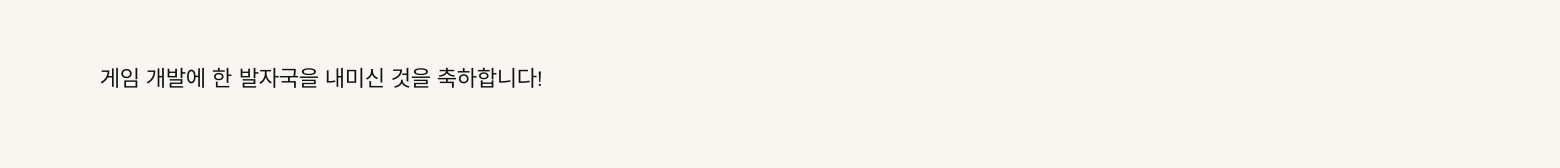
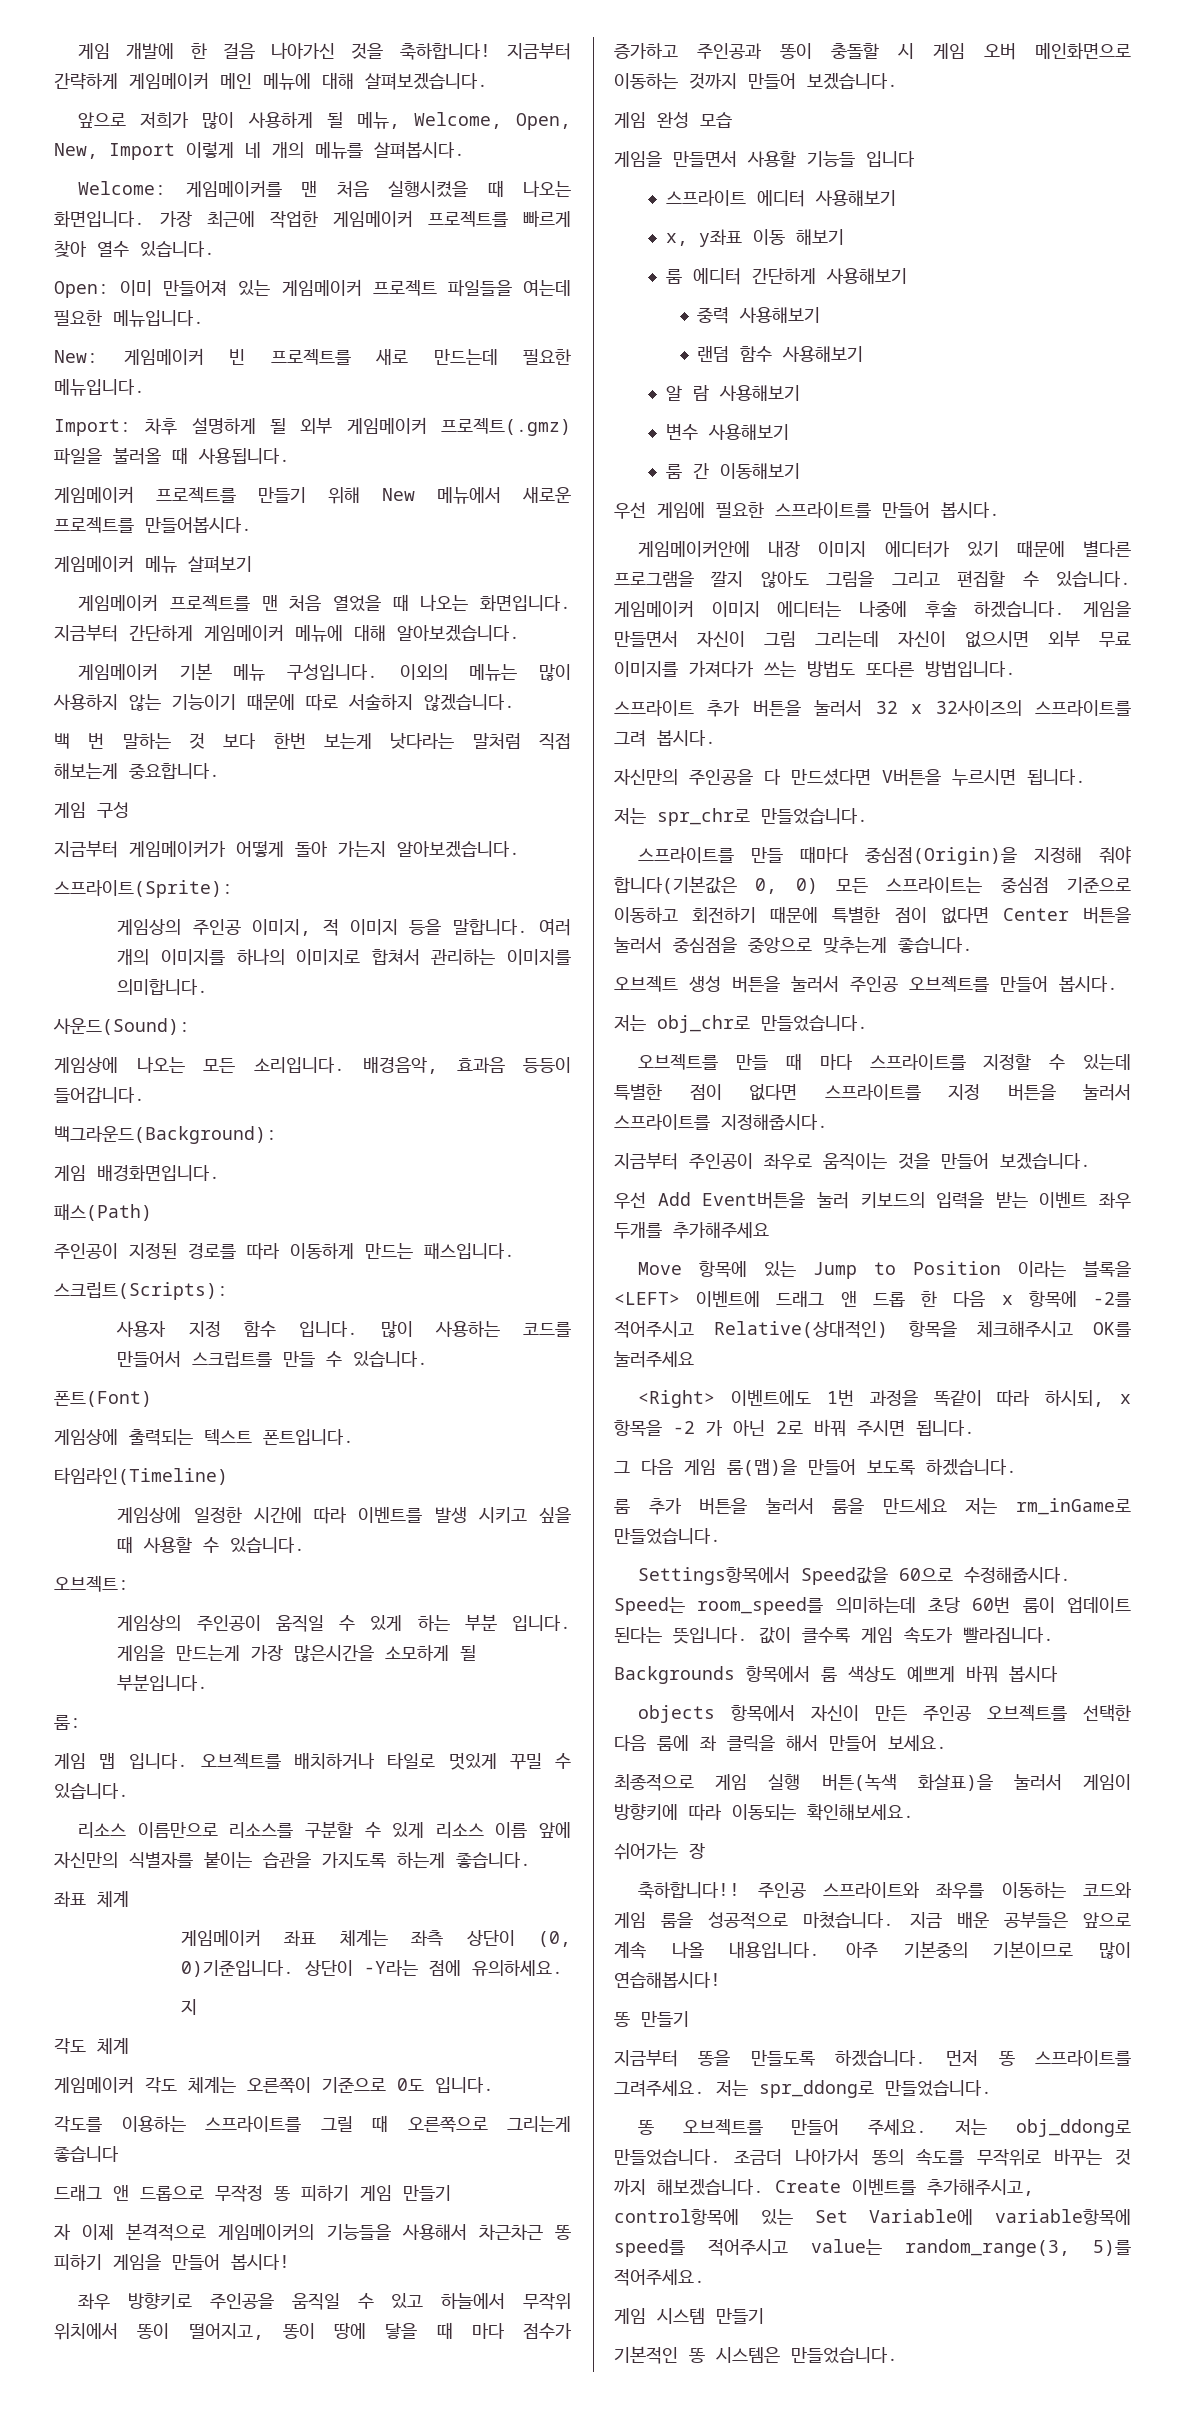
- 게임 개발에 한 발자국을 내미신 것을 축하합니다!
+ 게임 개발에 한 걸음 나아가신 것을 축하합니다! 지금부터 간략하게 게임메이커 메인 메뉴에 대해 살펴보겠습니다.
+ 앞으로 저희가 많이 사용하게 될 메뉴, Welcome, Open, New, Import 이렇게 네 개의 메뉴를 살펴봅시다.
+ Welcome: 게임메이커를 맨 처음 실행시켰을 때 나오는 화면입니다. 가장 최근에 작업한 게임메이커 프로젝트를 빠르게 찾아 열수 있습니다.
+ Open: 이미 만들어져 있는 게임메이커 프로젝트 파일들을 여는데 필요한 메뉴입니다.
+ New: 게임메이커 빈 프로젝트를 새로 만드는데 필요한 메뉴입니다.
+ Import: 차후 설명하게 될 외부 게임메이커 프로젝트(.gmz) 파일을 불러올 때 사용됩니다.
+ 게임메이커 프로젝트를 만들기 위해 New 메뉴에서 새로운 프로젝트를 만들어봅시다.
+ 게임메이커 메뉴 살펴보기
+ 게임메이커 프로젝트를 맨 처음 열었을 때 나오는 화면입니다. 지금부터 간단하게 게임메이커 메뉴에 대해 알아보겠습니다.
+ 게임메이커 기본 메뉴 구성입니다. 이외의 메뉴는 많이 사용하지 않는 기능이기 때문에 따로 서술하지 않겠습니다.
+ 백 번 말하는 것 보다 한번 보는게 낫다라는 말처럼 직접 해보는게 중요합니다.
+ 게임 구성
+ 지금부터 게임메이커가 어떻게 돌아 가는지 알아보겠습니다.
+ 스프라이트(Sprite):
+ 게임상의 주인공 이미지, 적 이미지 등을 말합니다. 여러 개의 이미지를 하나의 이미지로 합쳐서 관리하는 이미지를 의미합니다.
+ 사운드(Sound):
+ 게임상에 나오는 모든 소리입니다. 배경음악, 효과음 등등이 들어갑니다.
+ 백그라운드(Background):
+ 게임 배경화면입니다.
+ 패스(Path)
+ 주인공이 지정된 경로를 따라 이동하게 만드는 패스입니다.
+ 스크립트(Scripts):
+ 사용자 지정 함수 입니다. 많이 사용하는 코드를 만들어서 스크립트를 만들 수 있습니다.
+ 폰트(Font)
+ 게임상에 출력되는 텍스트 폰트입니다.
+ 타임라인(Timeline)
+ 게임상에 일정한 시간에 따라 이벤트를 발생 시키고 싶을 때 사용할 수 있습니다.
+ 오브젝트:
+ 게임상의 주인공이 움직일 수 있게 하는 부분 입니다. 게임을 만드는게 가장 많은시간을 소모하게 될 부분입니다.
+ 룸:
+ 게임 맵 입니다. 오브젝트를 배치하거나 타일로 멋있게 꾸밀 수 있습니다.
+ 리소스 이름만으로 리소스를 구분할 수 있게 리소스 이름 앞에 자신만의 식별자를 붙이는 습관을 가지도록 하는게 좋습니다.
+ 좌표 체계
+ 게임메이커 좌표 체계는 좌측 상단이 (0, 0)기준입니다. 상단이 -Y라는 점에 유의하세요.
+ 지
+ 각도 체계
+ 게임메이커 각도 체계는 오른쪽이 기준으로 0도 입니다.
+ 각도를 이용하는 스프라이트를 그릴 때 오른쪽으로 그리는게 좋습니다
+ 드래그 앤 드롭으로 무작정 똥 피하기 게임 만들기
+ 자 이제 본격적으로 게임메이커의 기능들을 사용해서 차근차근 똥 피하기 게임을 만들어 봅시다!
+ 좌우 방향키로 주인공을 움직일 수 있고 하늘에서 무작위 위치에서 똥이 떨어지고, 똥이 땅에 닿을 때 마다 점수가 증가하고 주인공과 똥이 충돌할 시 게임 오버 메인화면으로 이동하는 것까지 만들어 보겠습니다.
+ 게임 완성 모습
+ 게임을 만들면서 사용할 기능들 입니다
+ 스프라이트 에디터 사용해보기
+ x, y좌표 이동 해보기
+ 룸 에디터 간단하게 사용해보기
+ 중력 사용해보기
+ 랜덤 함수 사용해보기
+ 알 람 사용해보기
+ 변수 사용해보기
+ 룸 간 이동해보기
+ 우선 게임에 필요한 스프라이트를 만들어 봅시다.
+ 게임메이커안에 내장 이미지 에디터가 있기 때문에 별다른 프로그램을 깔지 않아도 그림을 그리고 편집할 수 있습니다. 게임메이커 이미지 에디터는 나중에 후술 하겠습니다. 게임을 만들면서 자신이 그림 그리는데 자신이 없으시면 외부 무료 이미지를 가져다가 쓰는 방법도 또다른 방법입니다.
+ 스프라이트 추가 버튼을 눌러서 32 x 32사이즈의 스프라이트를 그려 봅시다.
+ 자신만의 주인공을 다 만드셨다면 V버튼을 누르시면 됩니다.
+ 저는 spr_chr로 만들었습니다.
+ 스프라이트를 만들 때마다 중심점(Origin)을 지정해 줘야 합니다(기본값은 0, 0) 모든 스프라이트는 중심점 기준으로 이동하고 회전하기 때문에 특별한 점이 없다면 Center 버튼을 눌러서 중심점을 중앙으로 맞추는게 좋습니다.
+ 오브젝트 생성 버튼을 눌러서 주인공 오브젝트를 만들어 봅시다.
+ 저는 obj_chr로 만들었습니다.
+ 오브젝트를 만들 때 마다 스프라이트를 지정할 수 있는데 특별한 점이 없다면 스프라이트를 지정 버튼을 눌러서 스프라이트를 지정해줍시다.
+ 지금부터 주인공이 좌우로 움직이는 것을 만들어 보겠습니다.
+ 우선 Add Event버튼을 눌러 키보드의 입력을 받는 이벤트 좌우 두개를 추가해주세요
+ Move 항목에 있는 Jump to Position 이라는 블록을 <LEFT> 이벤트에 드래그 앤 드롭 한 다음 x 항목에 -2를 적어주시고 Relative(상대적인) 항목을 체크해주시고 OK를 눌러주세요
+ <Right> 이벤트에도 1번 과정을 똑같이 따라 하시되, x 항목을 -2 가 아닌 2로 바꿔 주시면 됩니다.
+ 그 다음 게임 룸(맵)을 만들어 보도록 하겠습니다.
+ 룸 추가 버튼을 눌러서 룸을 만드세요 저는 rm_inGame로 만들었습니다.
+ Settings항목에서 Speed값을 60으로 수정해줍시다. Speed는 room_speed를 의미하는데 초당 60번 룸이 업데이트 된다는 뜻입니다. 값이 클수록 게임 속도가 빨라집니다.
+ Backgrounds 항목에서 룸 색상도 예쁘게 바꿔 봅시다
+ objects 항목에서 자신이 만든 주인공 오브젝트를 선택한 다음 룸에 좌 클릭을 해서 만들어 보세요.
+ 최종적으로 게임 실행 버튼(녹색 화살표)을 눌러서 게임이 방향키에 따라 이동되는 확인해보세요.
+ 쉬어가는 장
+ 축하합니다!! 주인공 스프라이트와 좌우를 이동하는 코드와 게임 룸을 성공적으로 마쳤습니다. 지금 배운 공부들은 앞으로 계속 나올 내용입니다. 아주 기본중의 기본이므로 많이 연습해봅시다!
+ 똥 만들기
+ 지금부터 똥을 만들도록 하겠습니다. 먼저 똥 스프라이트를 그려주세요. 저는 spr_ddong로 만들었습니다.
+ 똥 오브젝트를 만들어 주세요. 저는 obj_ddong로 만들었습니다. 조금더 나아가서 똥의 속도를 무작위로 바꾸는 것 까지 해보겠습니다. Create 이벤트를 추가해주시고, control항목에 있는 Set Variable에 variable항목에 speed를 적어주시고 value는 random_range(3, 5)를 적어주세요.
+ 게임 시스템 만들기
+ 기본적인 똥 시스템은 만들었습니다.

